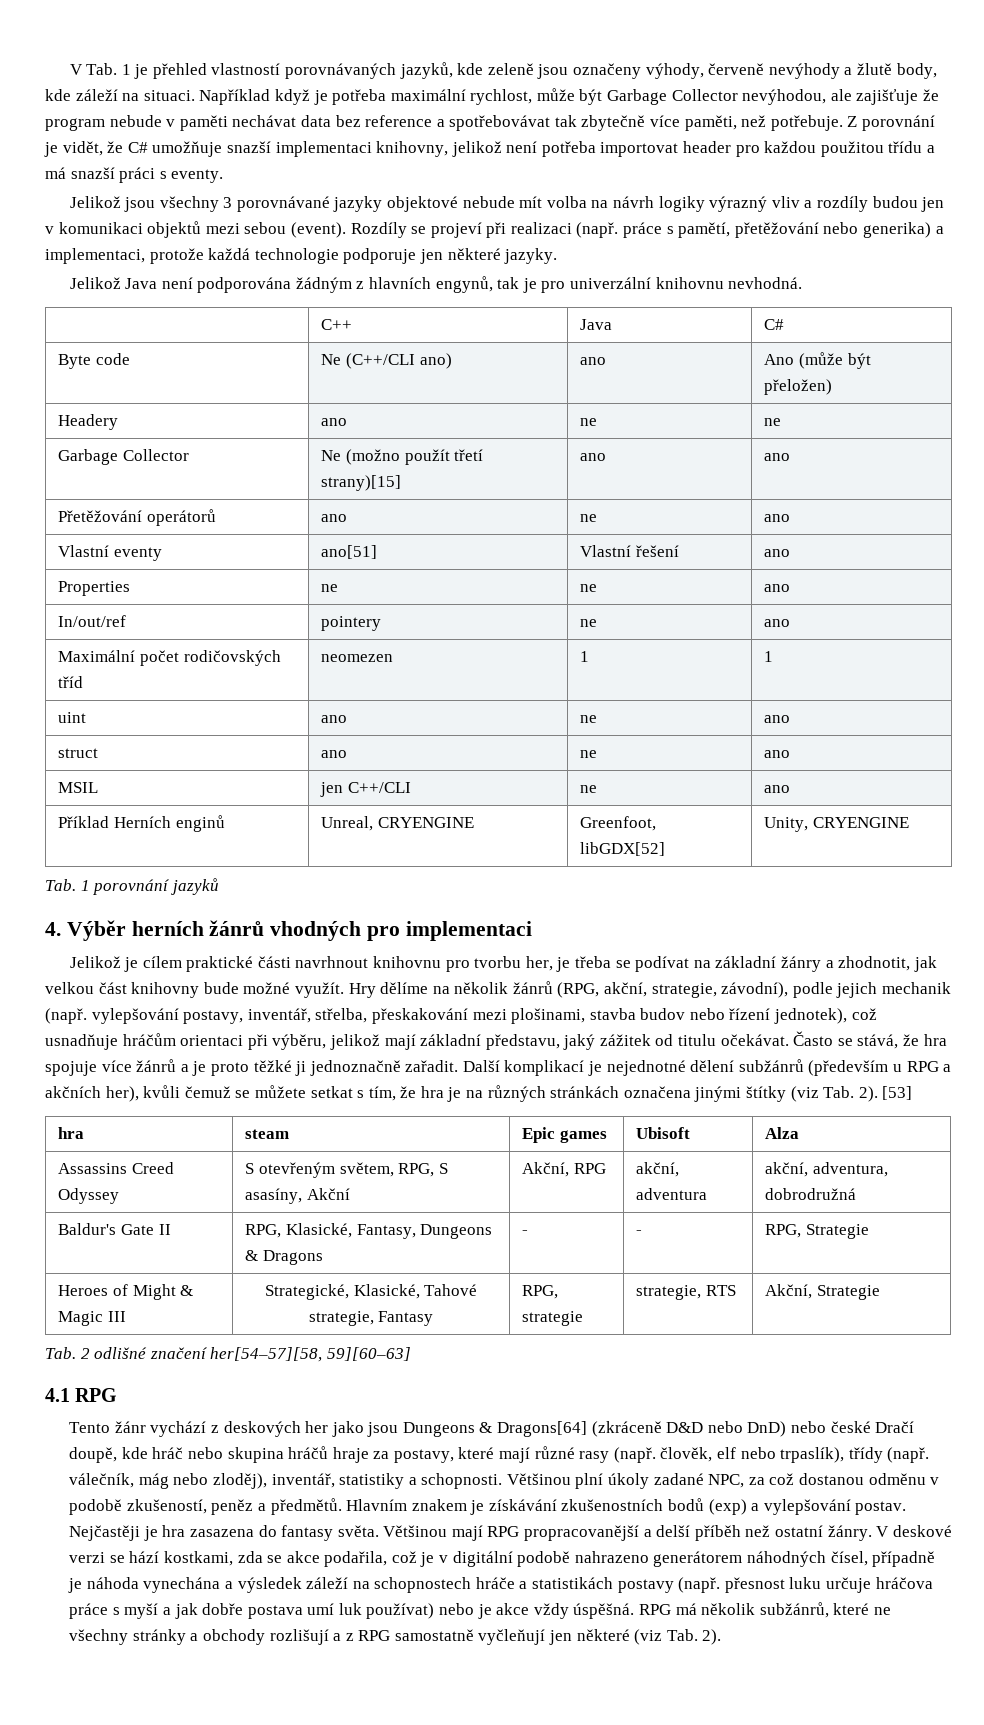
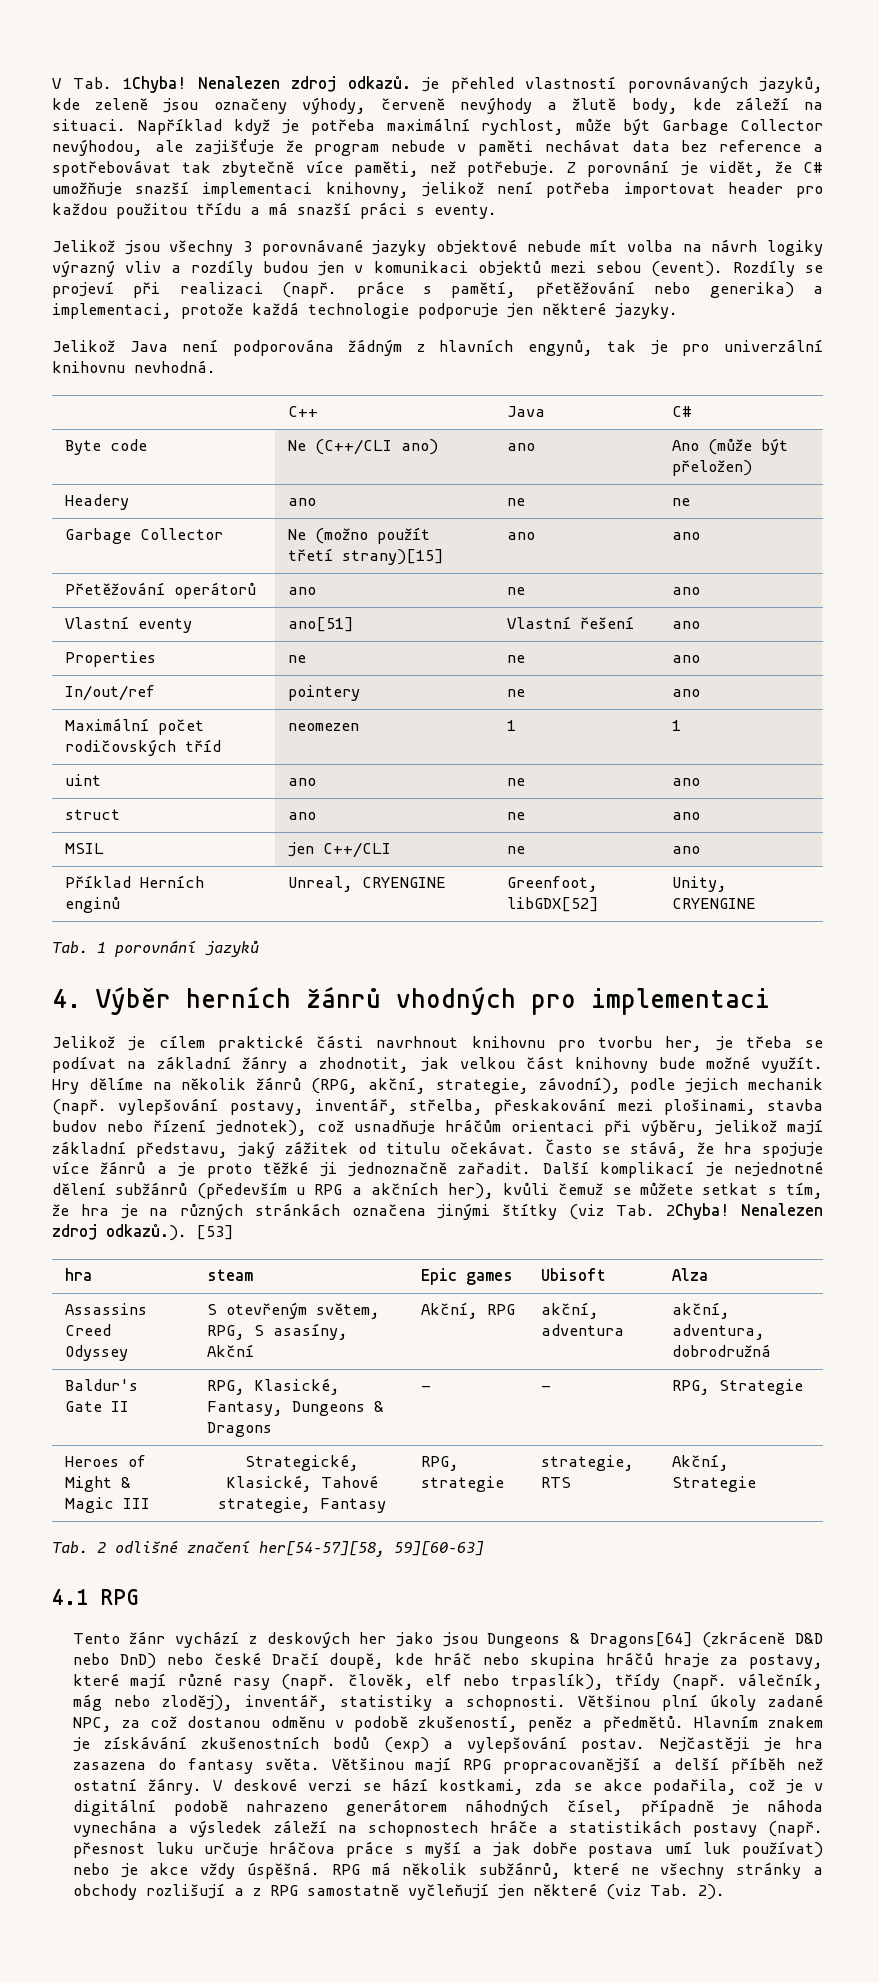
- V Tab. 1 je přehled vlastností porovnávaných jazyků, kde zeleně jsou označeny výhody, červeně nevýhody a žlutě body, kde záleží na situaci.
+ V Tab. 1Chyba! Nenalezen zdroj odkazů. je přehled vlastností porovnávaných jazyků, kde zeleně jsou označeny výhody, červeně nevýhody a žlutě body, kde záleží na situaci.
- Další komplikací je nejednotné dělení subžánrů (především u RPG a akčních her), kvůli čemuž se můžete setkat s tím, že hra je na různých stránkách označena jinými štítky (viz Tab. 2). [53]
+ Další komplikací je nejednotné dělení subžánrů (především u RPG a akčních her), kvůli čemuž se můžete setkat s tím, že hra je na různých stránkách označena jinými štítky (viz Tab. 2Chyba! Nenalezen zdroj odkazů.). [53]

